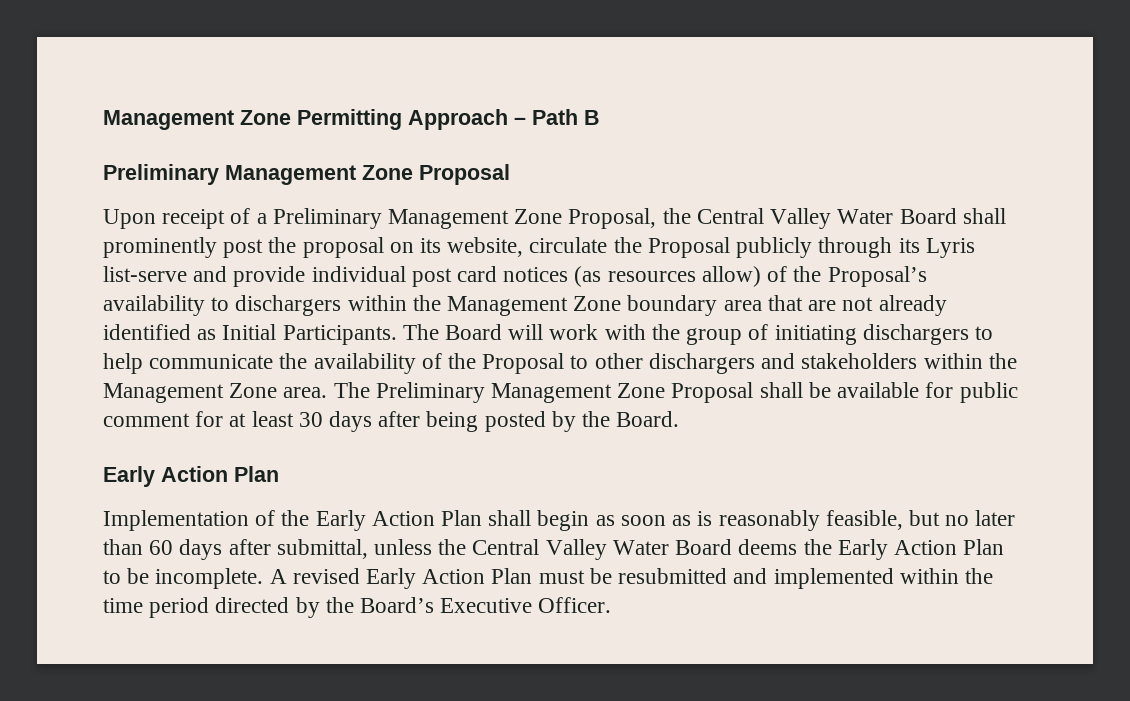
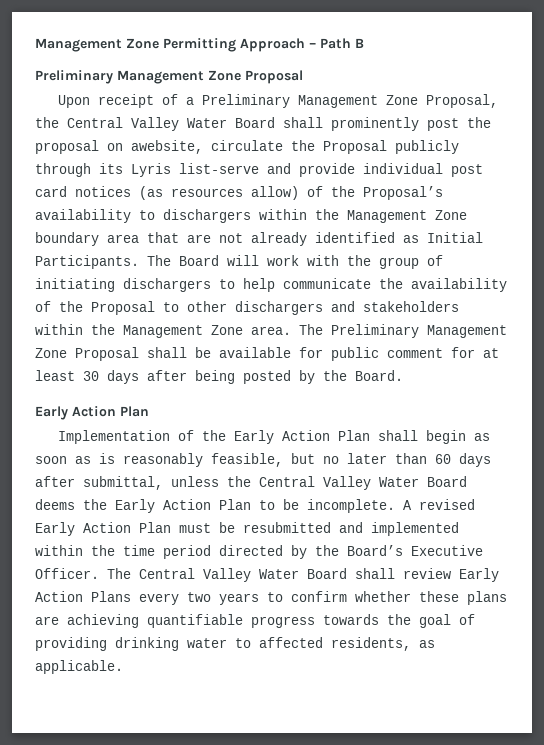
- Upon receipt of a Preliminary Management Zone Proposal, the Central Valley Water Board shall prominently post the proposal on its website, circulate the Proposal publicly through its Lyris list-serve and provide individual post card notices (as resources allow) of the Proposal’s availability to dischargers within the Management Zone boundary area that are not already identified as Initial Participants.
+ Upon receipt of a Preliminary Management Zone Proposal, the Central Valley Water Board shall prominently post the proposal on awebsite, circulate the Proposal publicly through its Lyris list-serve and provide individual post card notices (as resources allow) of the Proposal’s availability to dischargers within the Management Zone boundary area that are not already identified as Initial Participants.
+ The Central Valley Water Board shall review Early Action Plans every two years to confirm whether these plans are achieving quantifiable progress towards the goal of providing drinking water to affected residents, as applicable.

